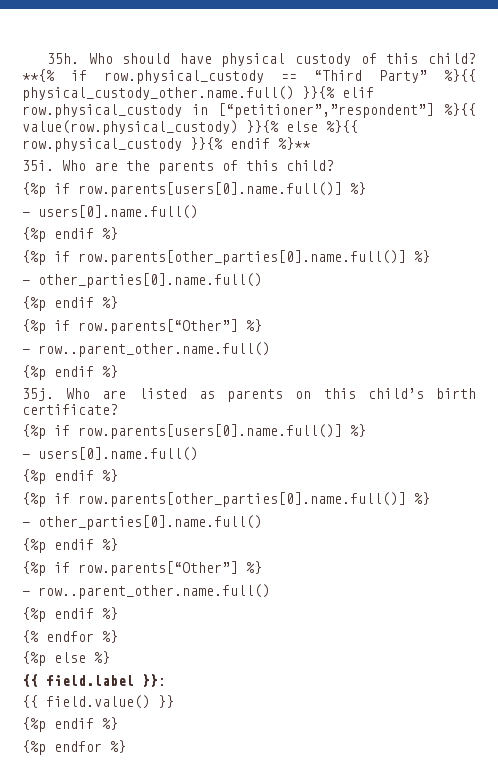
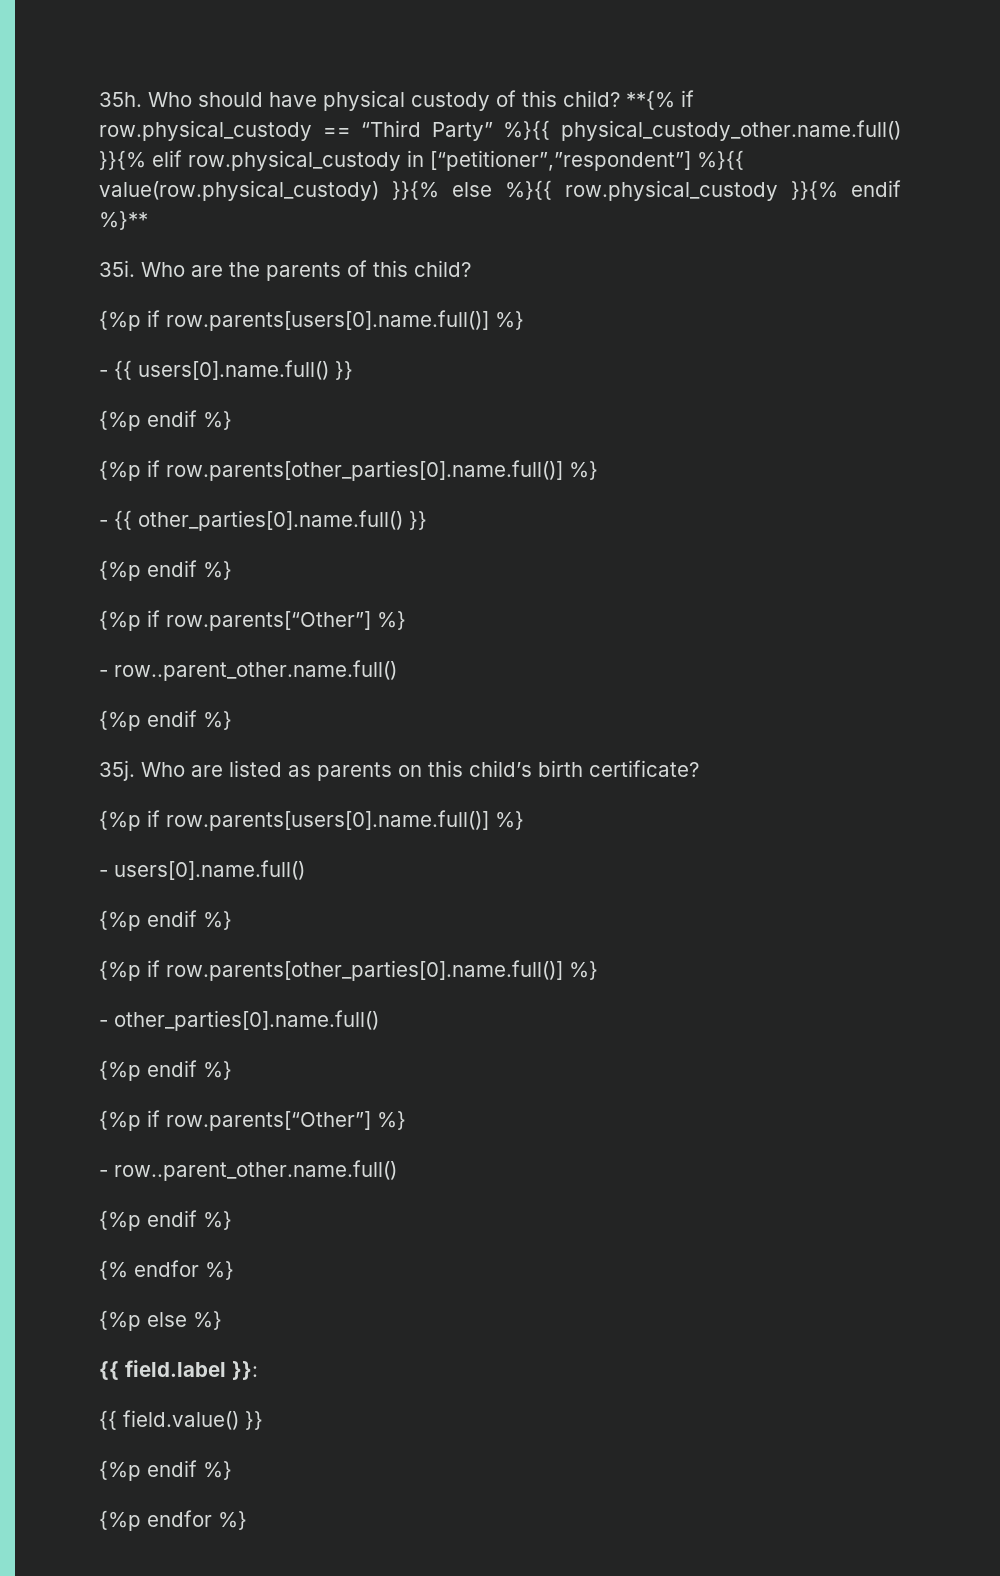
  Who are the parents of this child?
  {%p if row.parents[users[0].name.full()] %}
- - users[0].name.full()
+ - {{ users[0].name.full() }}
  {%p endif %}
  {%p if row.parents[other_parties[0].name.full()] %}
- - other_parties[0].name.full()
+ - {{ other_parties[0].name.full() }}

